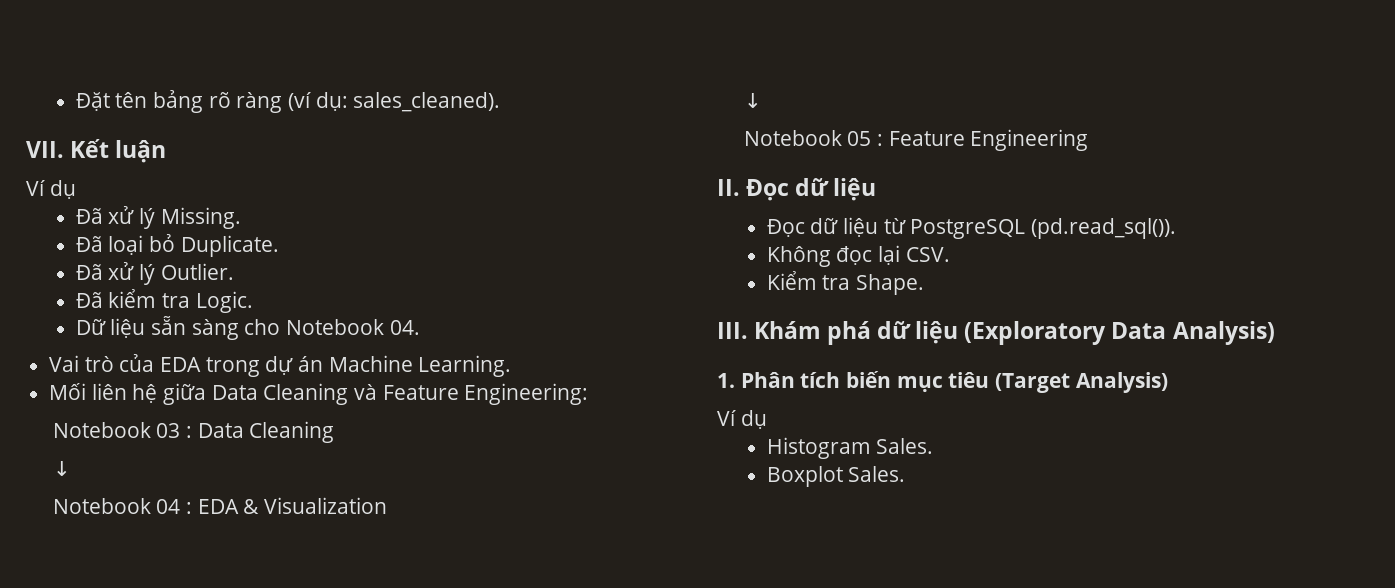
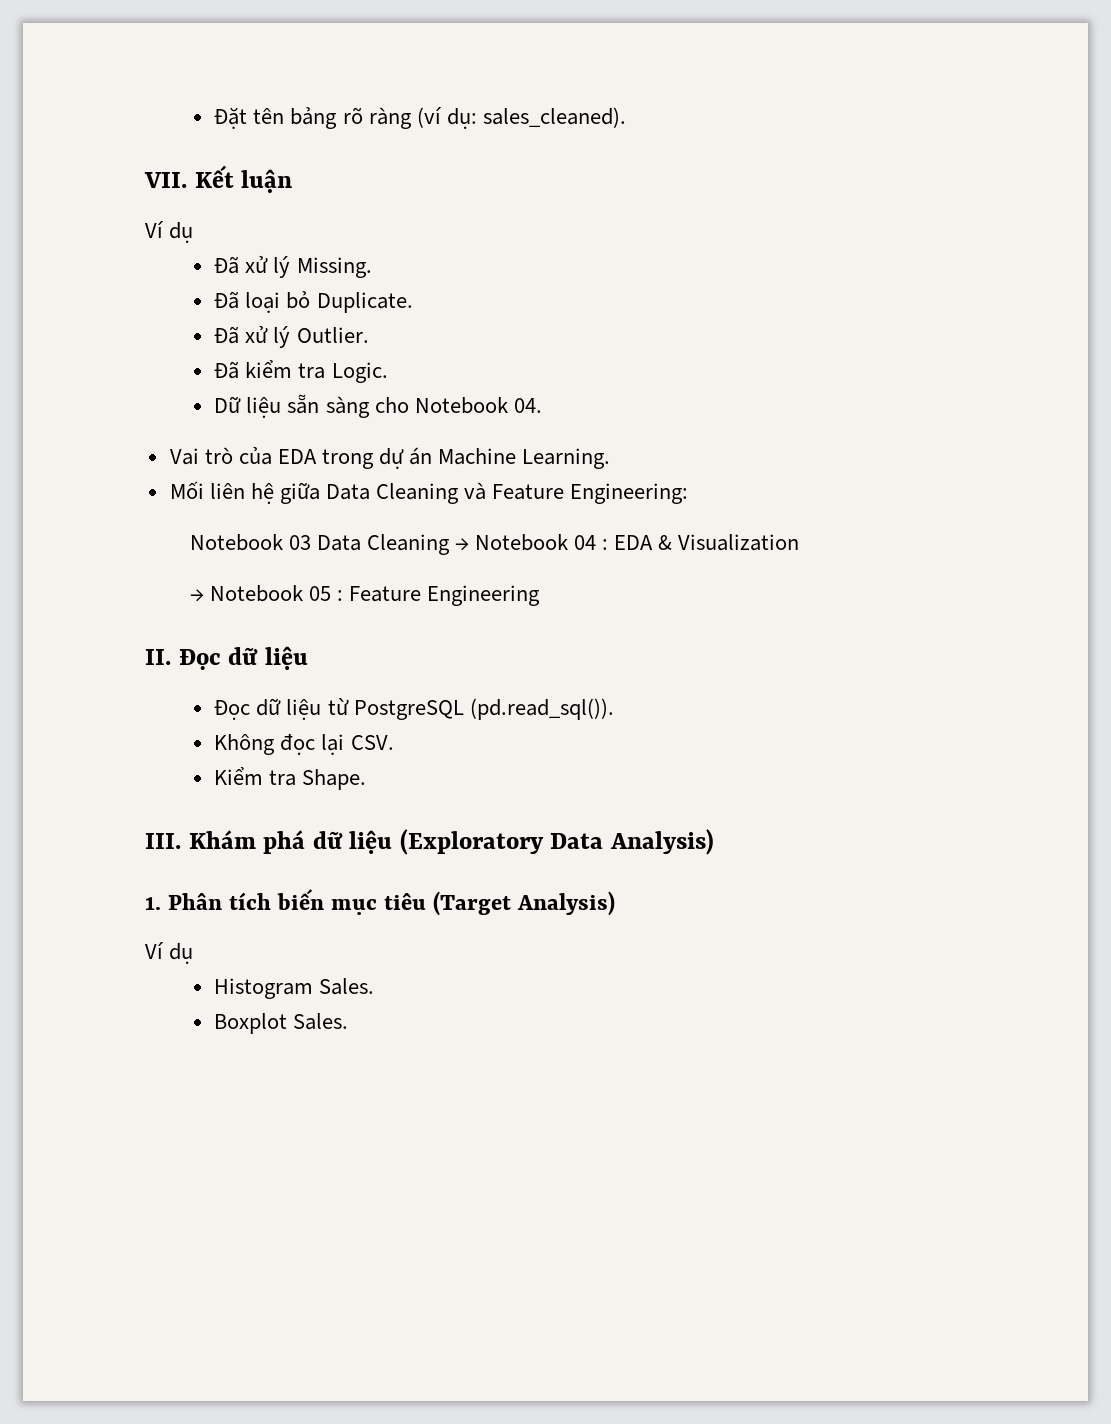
- Notebook 03 : Data Cleaning
- ↓
- Notebook 04 : EDA & Visualization
- ↓
- Notebook 05 : Feature Engineering
+ Notebook 03 Data Cleaning → Notebook 04 : EDA & Visualization
+ → Notebook 05 : Feature Engineering

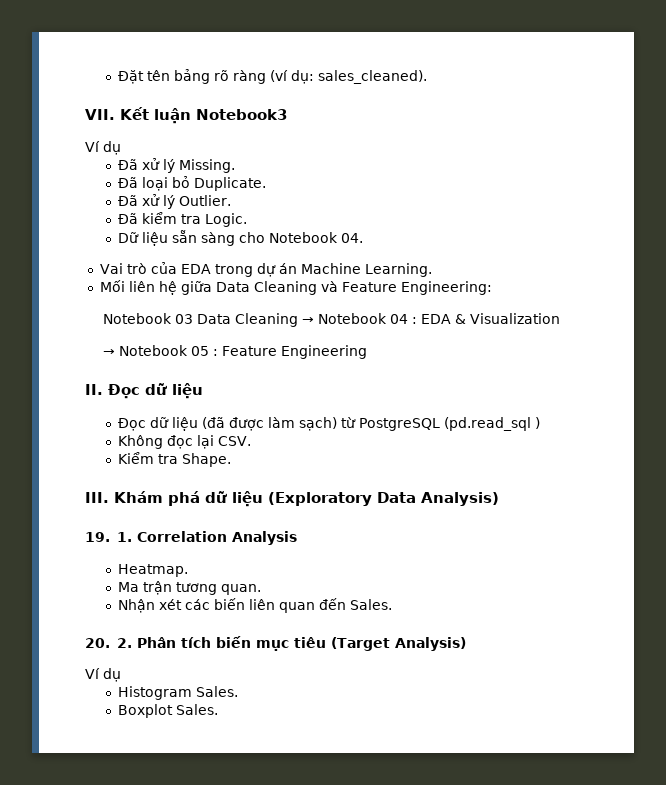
- VII. Kết luận
+ VII. Kết luận Notebook3
- Đọc dữ liệu từ PostgreSQL (pd.read_sql()).
+ Đọc dữ liệu (đã được làm sạch) từ PostgreSQL (pd.read_sql )
- 1. Phân tích biến mục tiêu (Target Analysis)
+ 19. 1. Correlation Analysis
+ Heatmap.
+ Ma trận tương quan.
+ Nhận xét các biến liên quan đến Sales.
+ 20. 2. Phân tích biến mục tiêu (Target Analysis)

